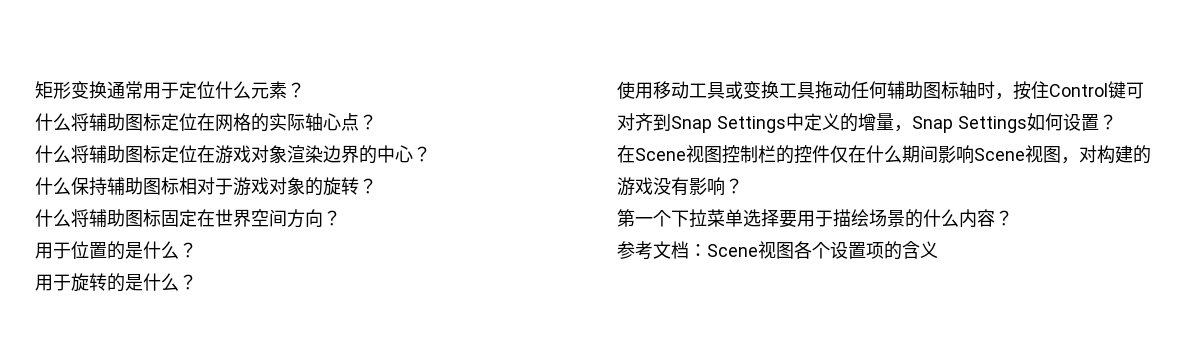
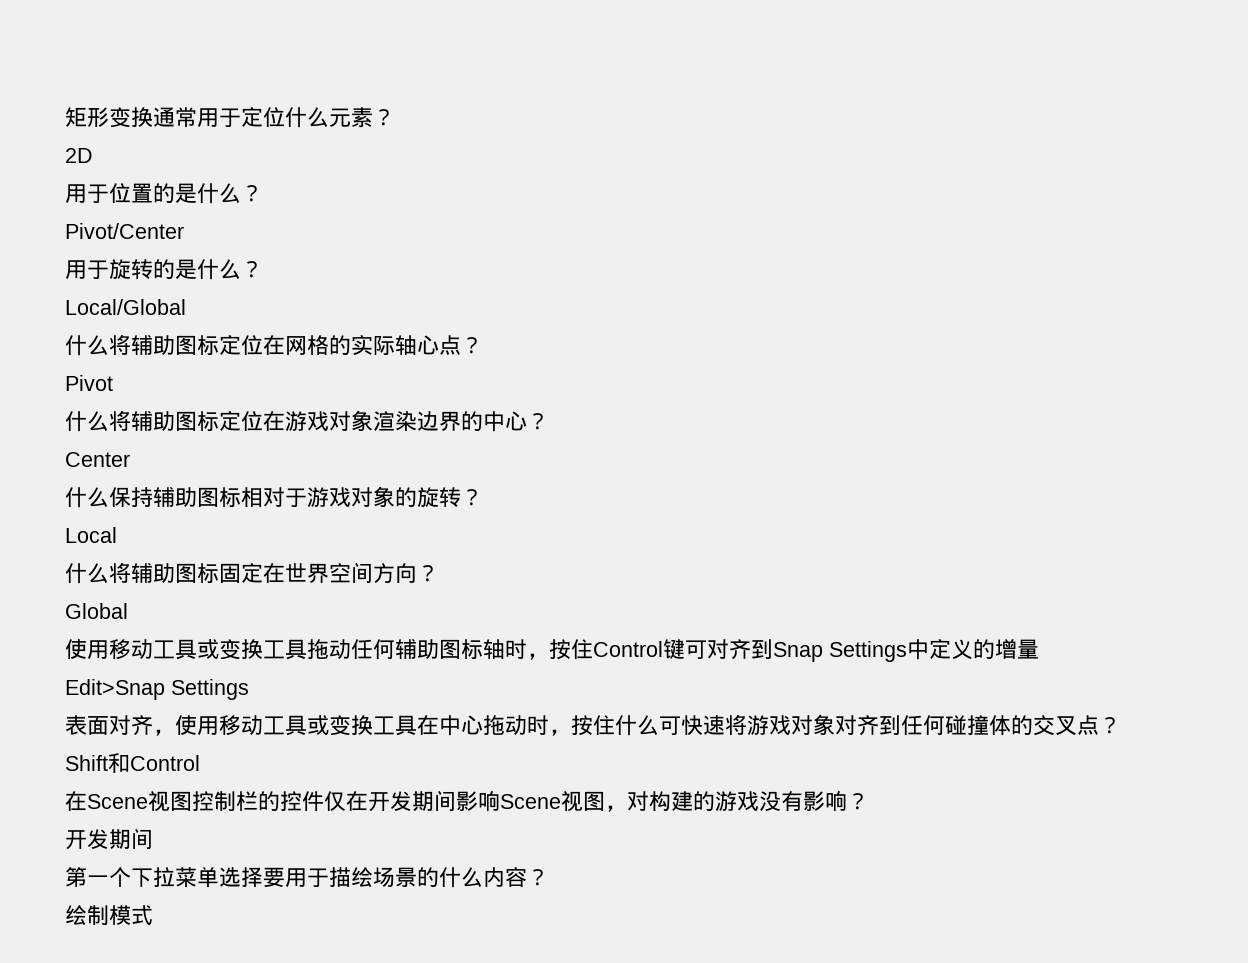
+ 2D
+ 用于位置的是什么？
+ Pivot/Center
+ 用于旋转的是什么？
+ Local/Global
+ Pivot
+ Center
+ Local
- 用于位置的是什么？
- 用于旋转的是什么？
+ Global
- 使用移动工具或变换工具拖动任何辅助图标轴时，按住Control键可对齐到Snap Settings中定义的增量，Snap Settings如何设置？
+ 使用移动工具或变换工具拖动任何辅助图标轴时，按住Control键可对齐到Snap Settings中定义的增量
+ Edit>Snap Settings
+ 表面对齐，使用移动工具或变换工具在中心拖动时，按住什么可快速将游戏对象对齐到任何碰撞体的交叉点？
+ Shift和Control
- 在Scene视图控制栏的控件仅在什么期间影响Scene视图，对构建的游戏没有影响？
+ 在Scene视图控制栏的控件仅在开发期间影响Scene视图，对构建的游戏没有影响？
+ 开发期间
- 参考文档：Scene视图各个设置项的含义
+ 绘制模式

